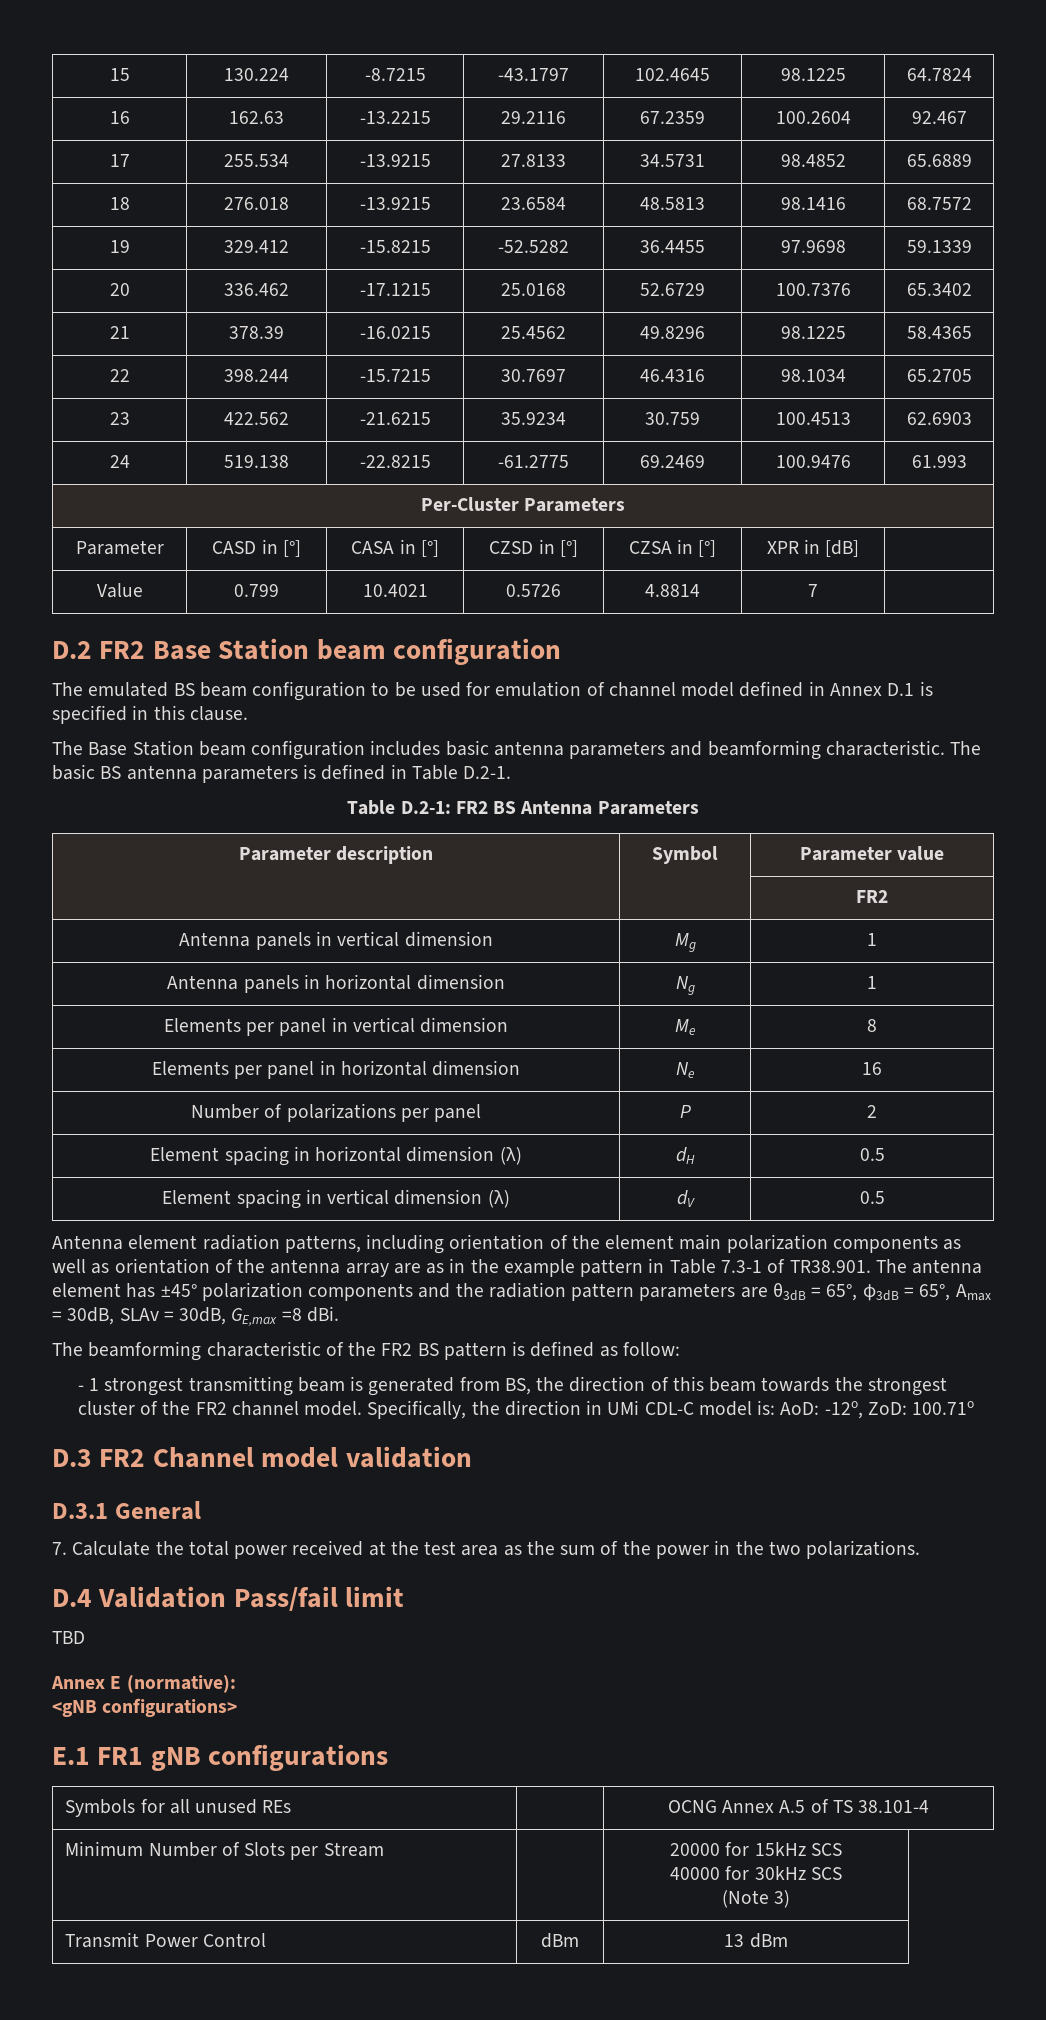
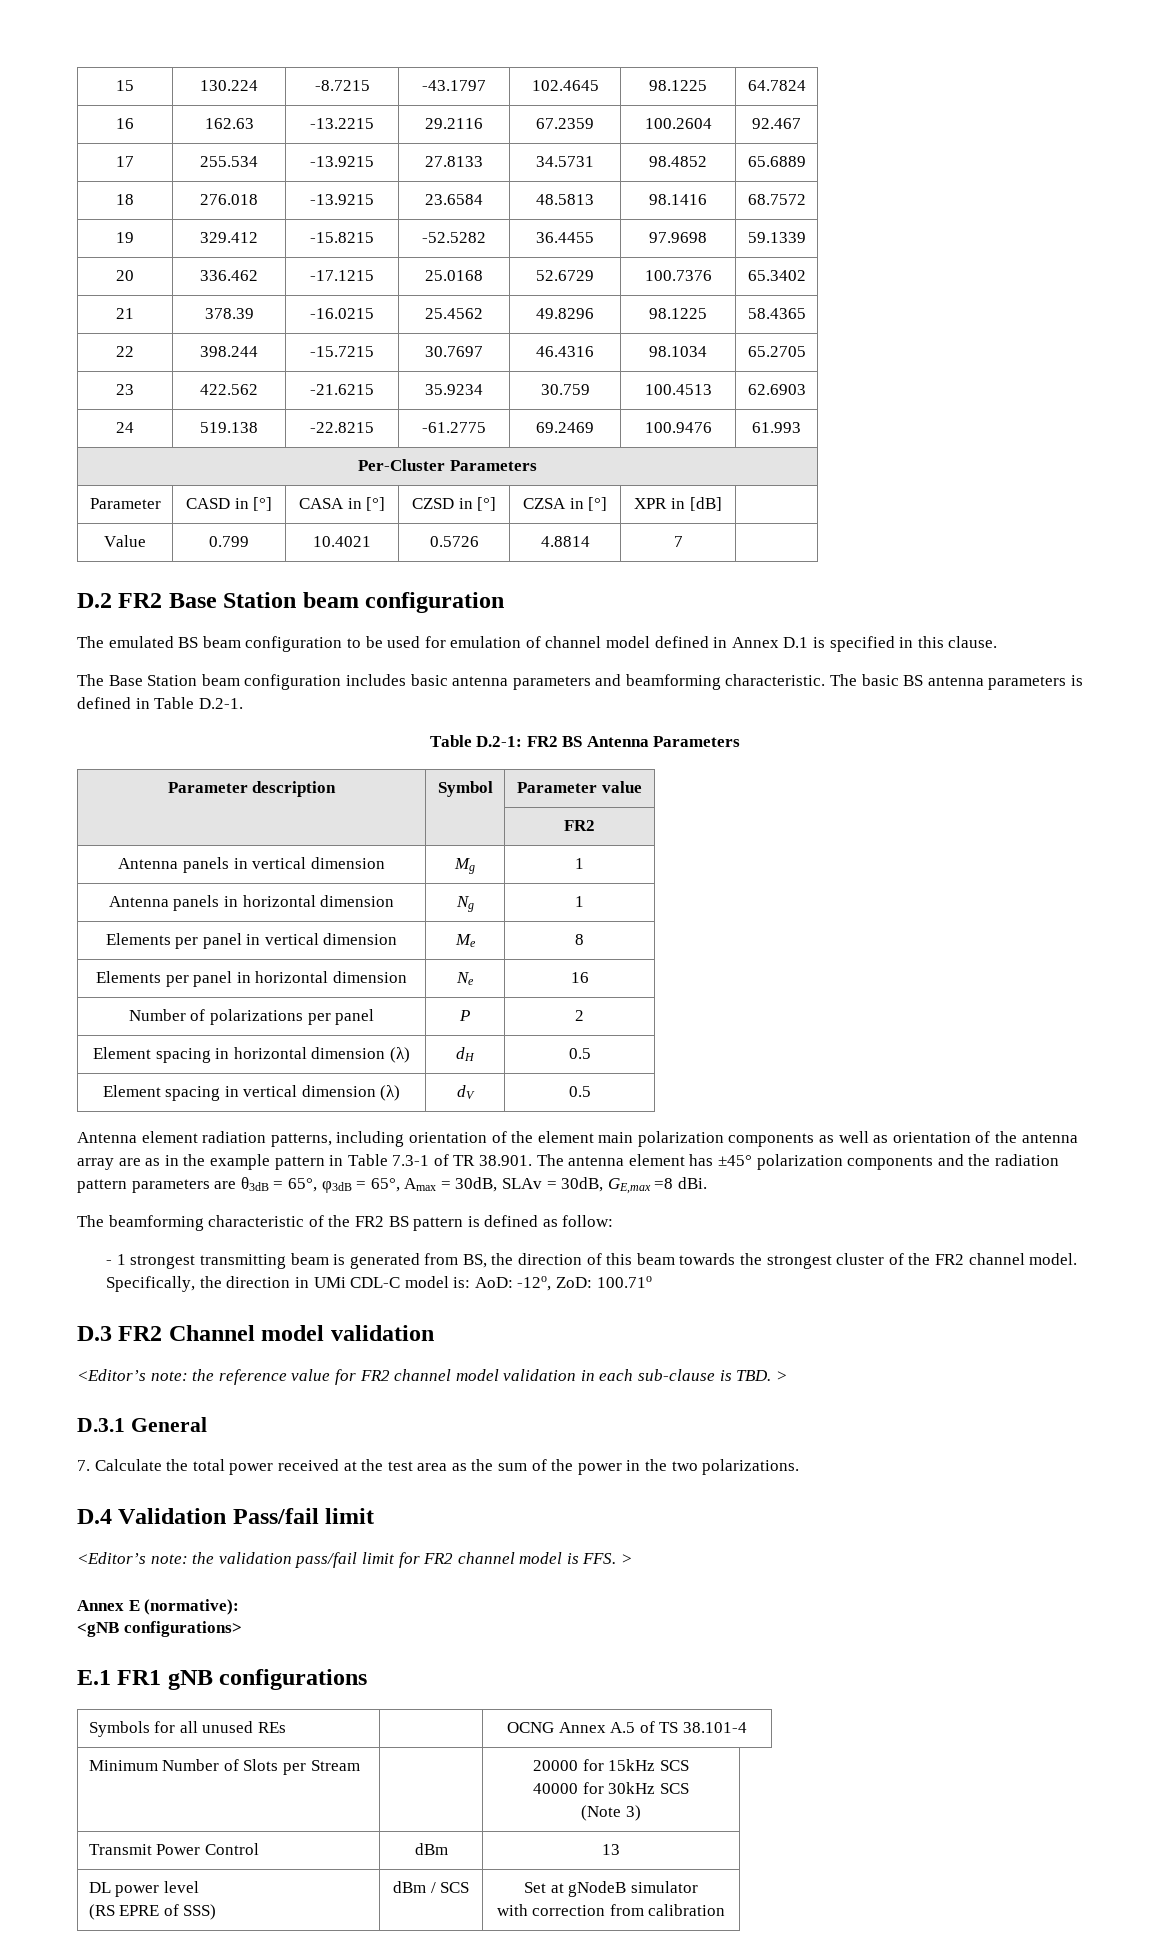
- Antenna element radiation patterns, including orientation of the element main polarization components as well as orientation of the antenna array are as in the example pattern in Table 7.3-1 of TR38.901. The antenna element has ±45° polarization components and the radiation pattern parameters are θ3dB = 65°, φ3dB = 65°, Amax = 30dB, SLAv = 30dB, GE,max =8 dBi.
+ Antenna element radiation patterns, including orientation of the element main polarization components as well as orientation of the antenna array are as in the example pattern in Table 7.3-1 of TR 38.901. The antenna element has ±45° polarization components and the radiation pattern parameters are θ3dB = 65°, φ3dB = 65°, Amax = 30dB, SLAv = 30dB, GE,max =8 dBi.
+ <Editor’s note: the reference value for FR2 channel model validation in each sub-clause is TBD. >
- TBD
+ <Editor’s note: the validation pass/fail limit for FR2 channel model is FFS. >
- Transmit Power Control | dBm | 13 dBm
+ Transmit Power Control | dBm | 13
+ DL power level
+ (RS EPRE of SSS) | dBm / SCS | Set at gNodeB simulator
+ with correction from calibration

